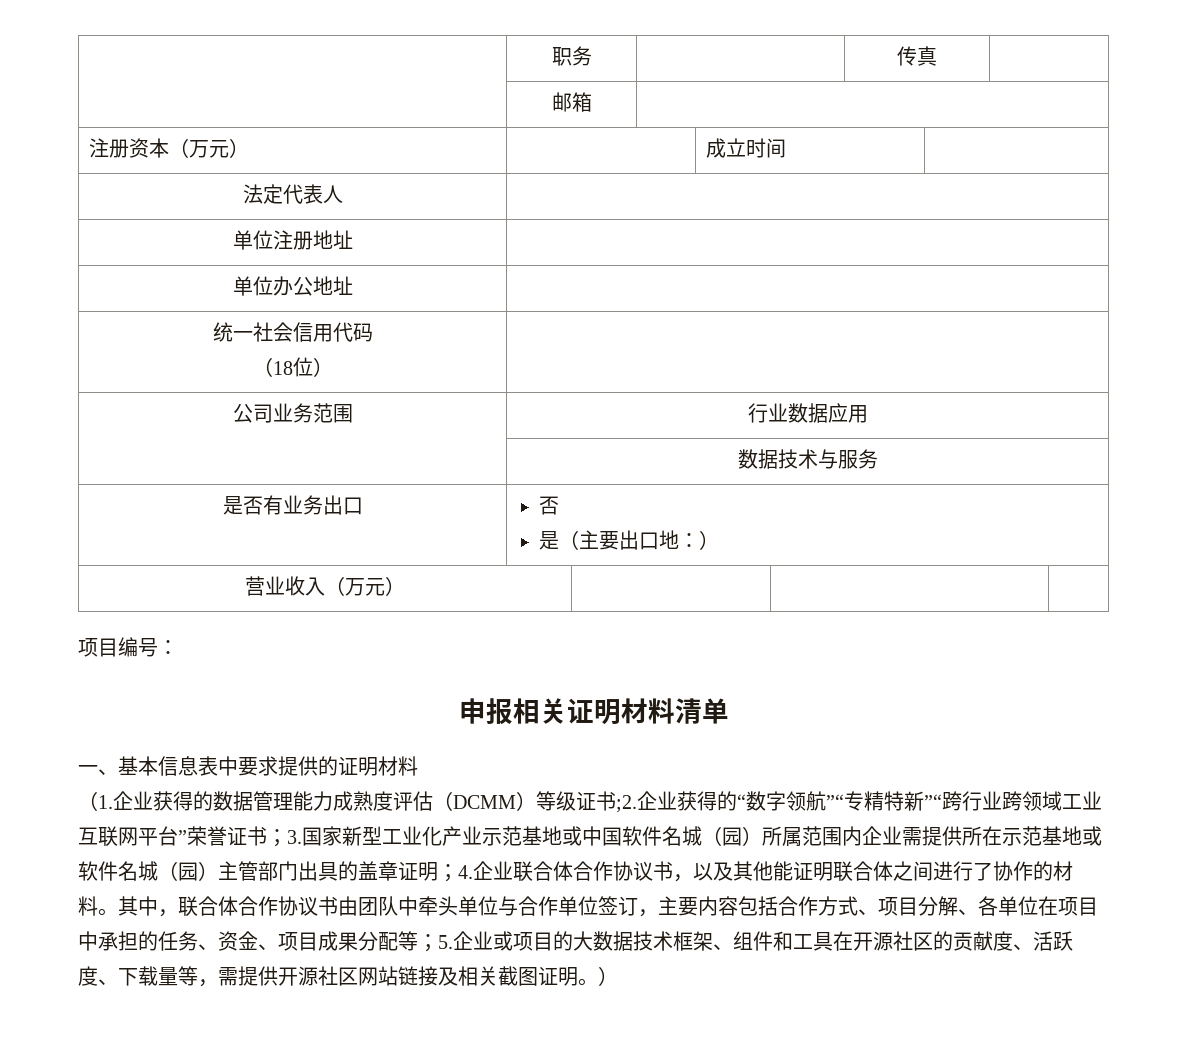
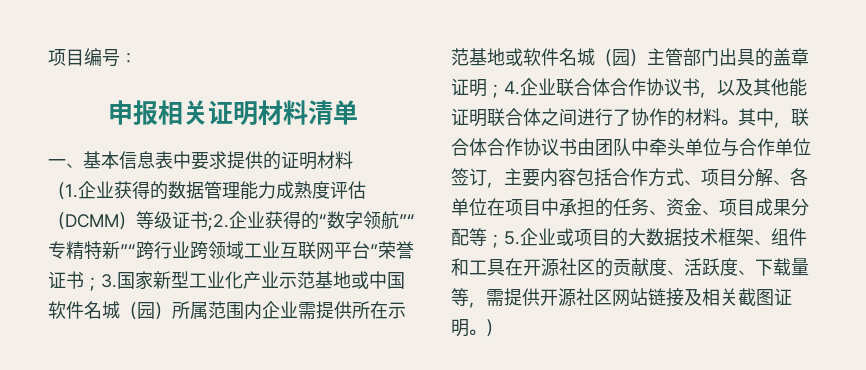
- | 职务 | | 传真 |
- | 邮箱 |
- 注册资本（万元） | | 成立时间 |
- 法定代表人 |
- 单位注册地址 |
- 单位办公地址 |
- 统一社会信用代码
- （18位） |
- 公司业务范围 | 行业数据应用
- | 数据技术与服务
- 是否有业务出口 | 否
- 是（主要出口地：）
- 营业收入（万元） | | |

